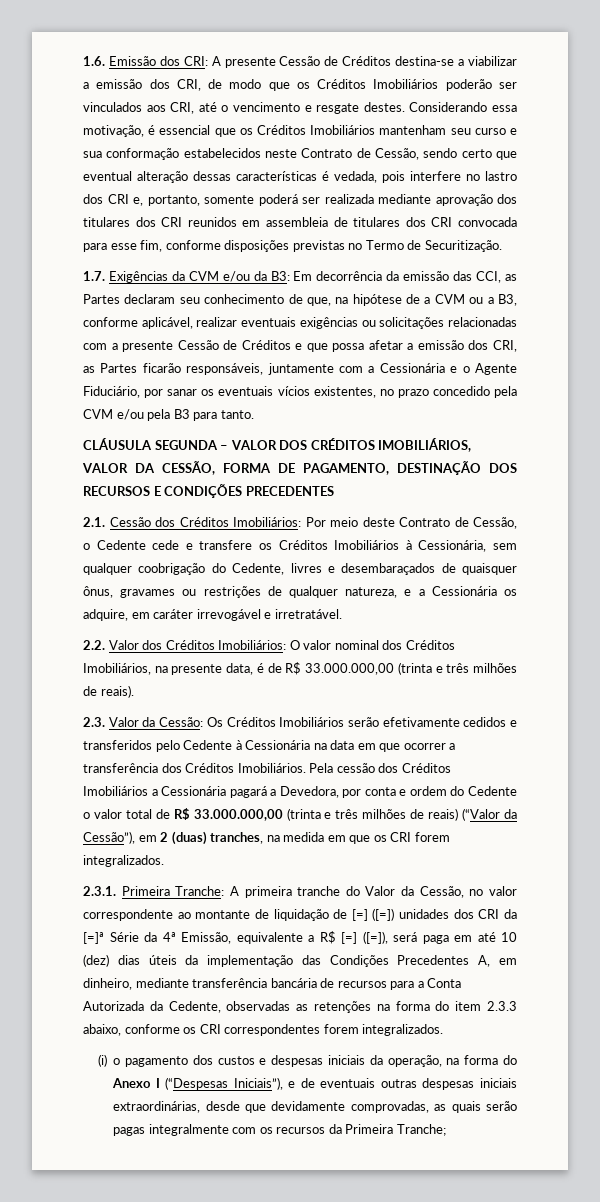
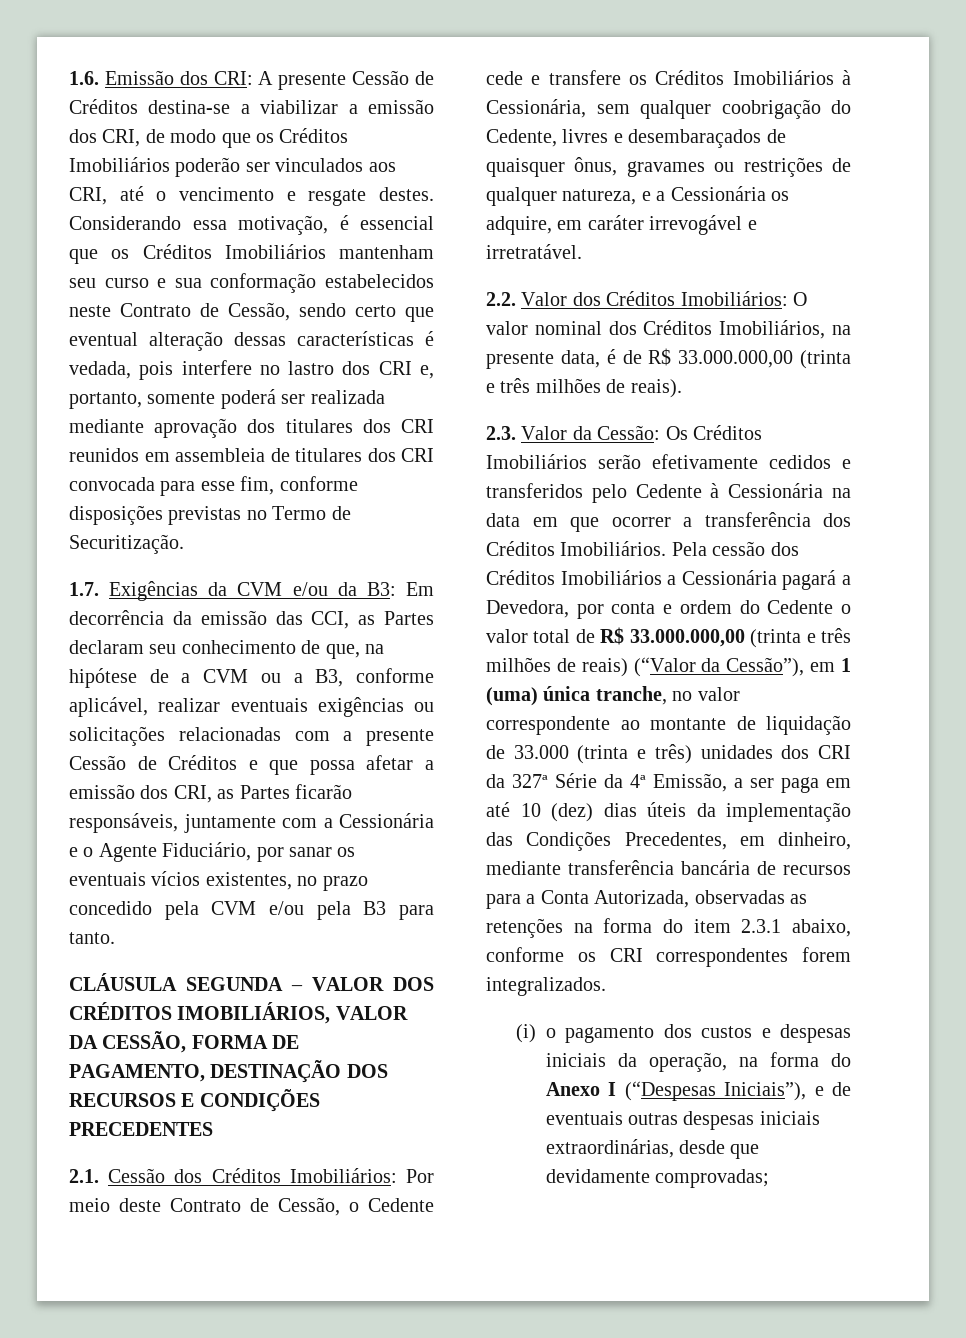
- Pela cessão dos Créditos Imobiliários a Cessionária pagará a Devedora, por conta e ordem do Cedente o valor total de R$ 33.000.000,00 (trinta e três milhões de reais) (“Valor da Cessão”), em 2 (duas) tranches, na medida em que os CRI forem integralizados.
- 2.3.1. Primeira Tranche: A primeira tranche do Valor da Cessão, no valor correspondente ao montante de liquidação de [=] ([=]) unidades dos CRI da [=]ª Série da 4ª Emissão, equivalente a R$ [=] ([=]), será paga em até 10 (dez) dias úteis da implementação das Condições Precedentes A, em dinheiro, mediante transferência bancária de recursos para a Conta Autorizada da Cedente, observadas as retenções na forma do item 2.3.3 abaixo, conforme os CRI correspondentes forem integralizados.
+ Pela cessão dos Créditos Imobiliários a Cessionária pagará a Devedora, por conta e ordem do Cedente o valor total de R$ 33.000.000,00 (trinta e três milhões de reais) (“Valor da Cessão”), em 1 (uma) única tranche, no valor correspondente ao montante de liquidação de 33.000 (trinta e três) unidades dos CRI da 327ª Série da 4ª Emissão, a ser paga em até 10 (dez) dias úteis da implementação das Condições Precedentes, em dinheiro, mediante transferência bancária de recursos para a Conta Autorizada, observadas as retenções na forma do item 2.3.1 abaixo, conforme os CRI correspondentes forem integralizados.
- (i) o pagamento dos custos e despesas iniciais da operação, na forma do Anexo I (“Despesas Iniciais”), e de eventuais outras despesas iniciais extraordinárias, desde que devidamente comprovadas, as quais serão pagas integralmente com os recursos da Primeira Tranche;
+ (i) o pagamento dos custos e despesas iniciais da operação, na forma do Anexo I (“Despesas Iniciais”), e de eventuais outras despesas iniciais extraordinárias, desde que devidamente comprovadas;

